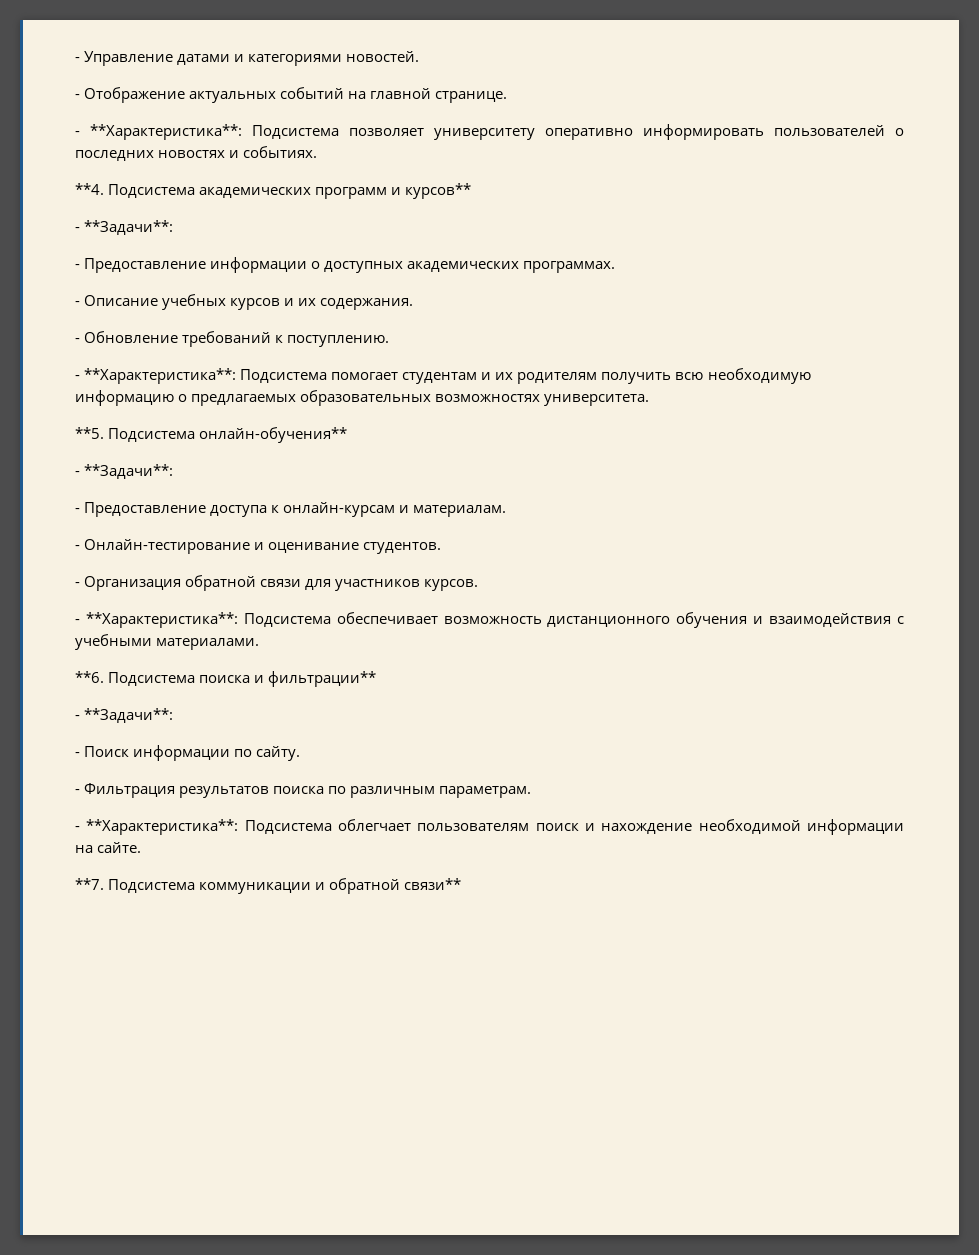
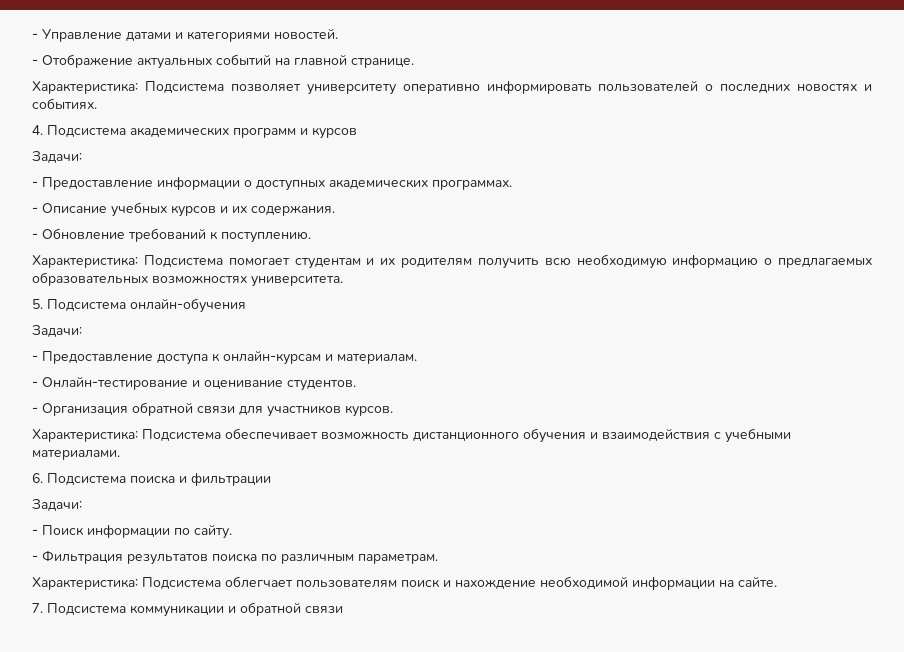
- - **Характеристика**: Подсистема позволяет университету оперативно информировать пользователей о последних новостях и событиях.
+ Характеристика: Подсистема позволяет университету оперативно информировать пользователей о последних новостях и событиях.
- **4. Подсистема академических программ и курсов**
- - **Задачи**:
+ 4. Подсистема академических программ и курсов
+ Задачи:
- - **Характеристика**: Подсистема помогает студентам и их родителям получить всю необходимую информацию о предлагаемых образовательных возможностях университета.
+ Характеристика: Подсистема помогает студентам и их родителям получить всю необходимую информацию о предлагаемых образовательных возможностях университета.
- **5. Подсистема онлайн-обучения**
- - **Задачи**:
+ 5. Подсистема онлайн-обучения
+ Задачи:
- - **Характеристика**: Подсистема обеспечивает возможность дистанционного обучения и взаимодействия с учебными материалами.
+ Характеристика: Подсистема обеспечивает возможность дистанционного обучения и взаимодействия с учебными материалами.
- **6. Подсистема поиска и фильтрации**
- - **Задачи**:
+ 6. Подсистема поиска и фильтрации
+ Задачи:
- - **Характеристика**: Подсистема облегчает пользователям поиск и нахождение необходимой информации на сайте.
+ Характеристика: Подсистема облегчает пользователям поиск и нахождение необходимой информации на сайте.
- **7. Подсистема коммуникации и обратной связи**
+ 7. Подсистема коммуникации и обратной связи

